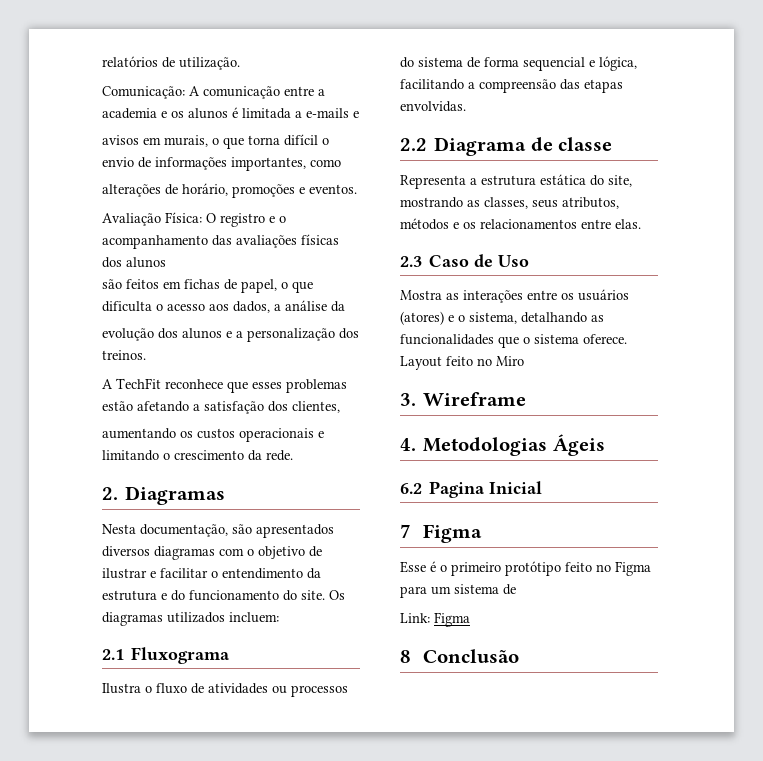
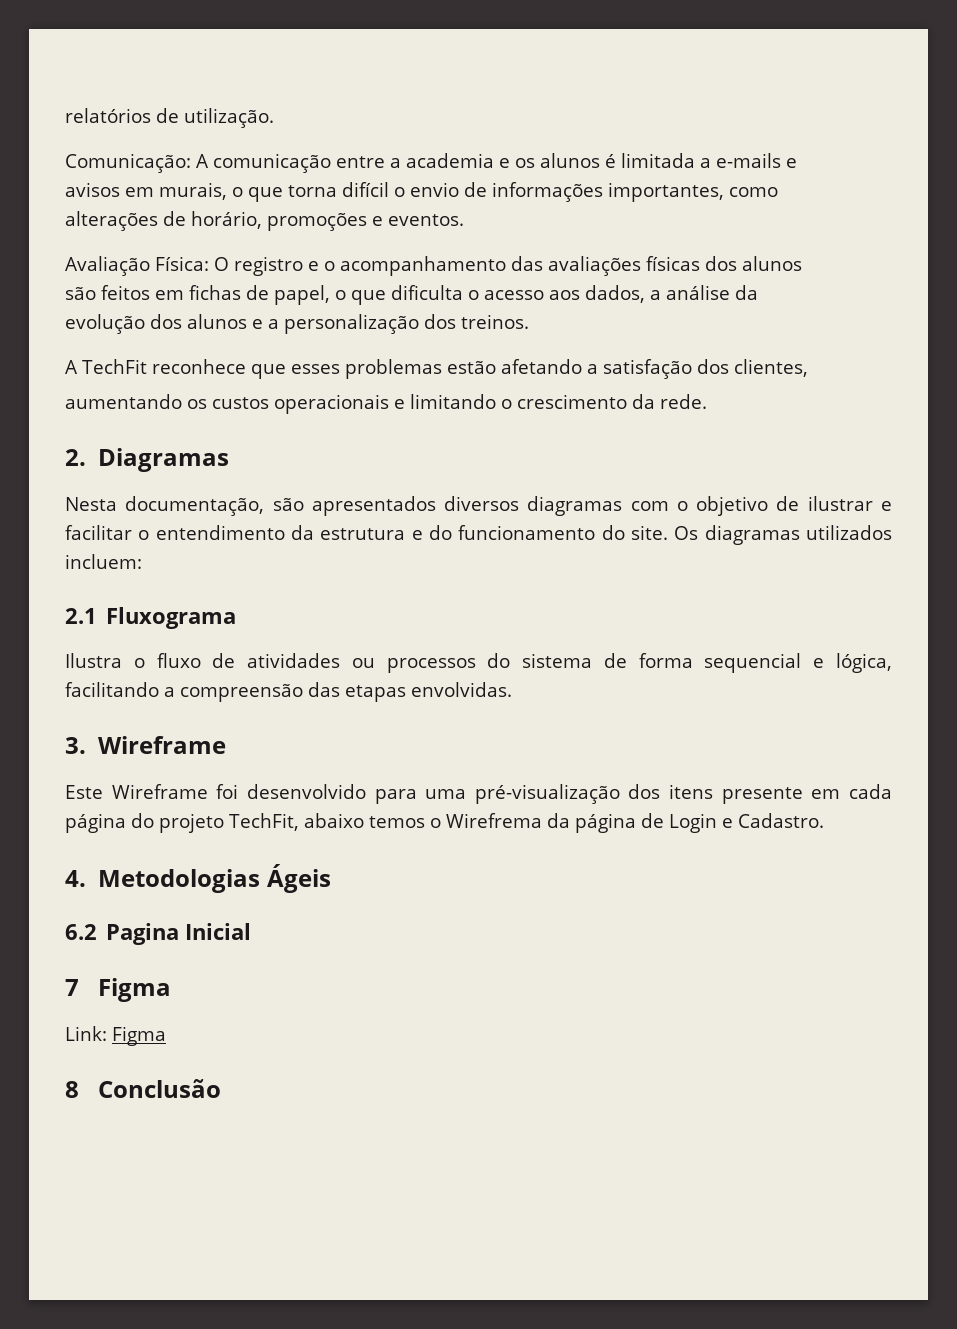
- 2.2 Diagrama de classe
- Representa a estrutura estática do site, mostrando as classes, seus atributos, métodos e os relacionamentos entre elas.
- 2.3 Caso de Uso
- Mostra as interações entre os usuários (atores) e o sistema, detalhando as funcionalidades que o sistema oferece. Layout feito no Miro
  3. Wireframe
+ Este Wireframe foi desenvolvido para uma pré-visualização dos itens presente em cada página do projeto TechFit, abaixo temos o Wirefrema da página de Login e Cadastro.
- Esse é o primeiro protótipo feito no Figma para um sistema de

